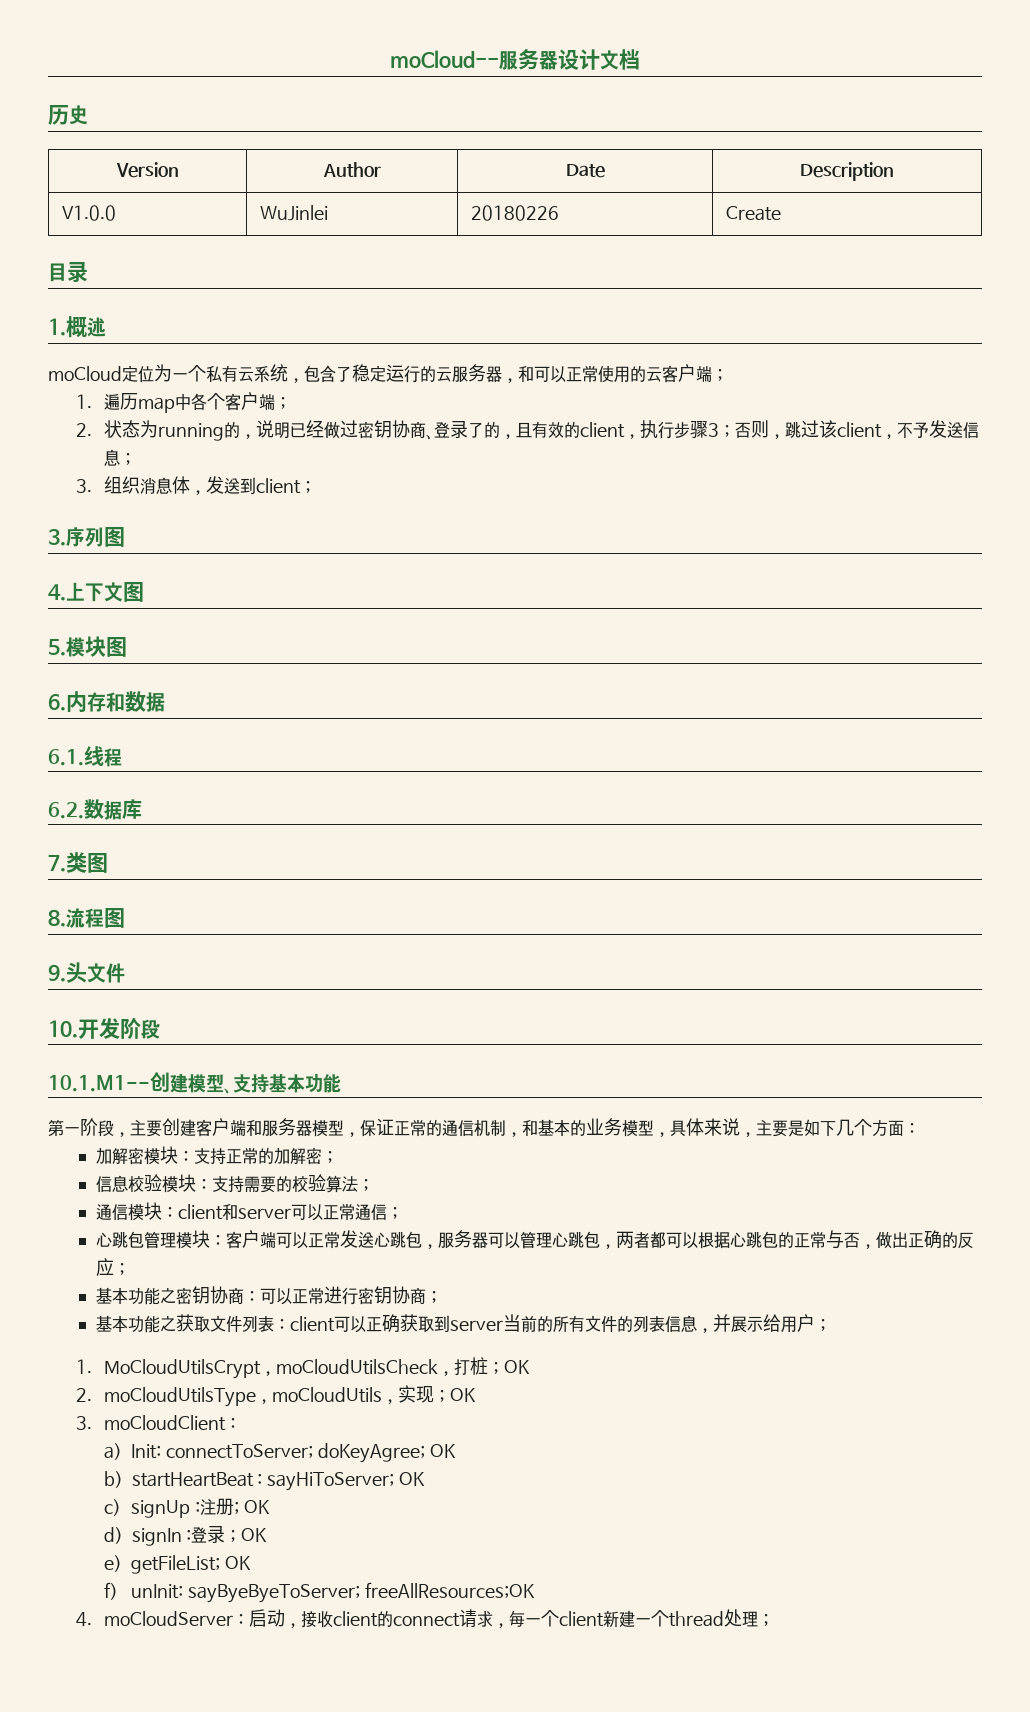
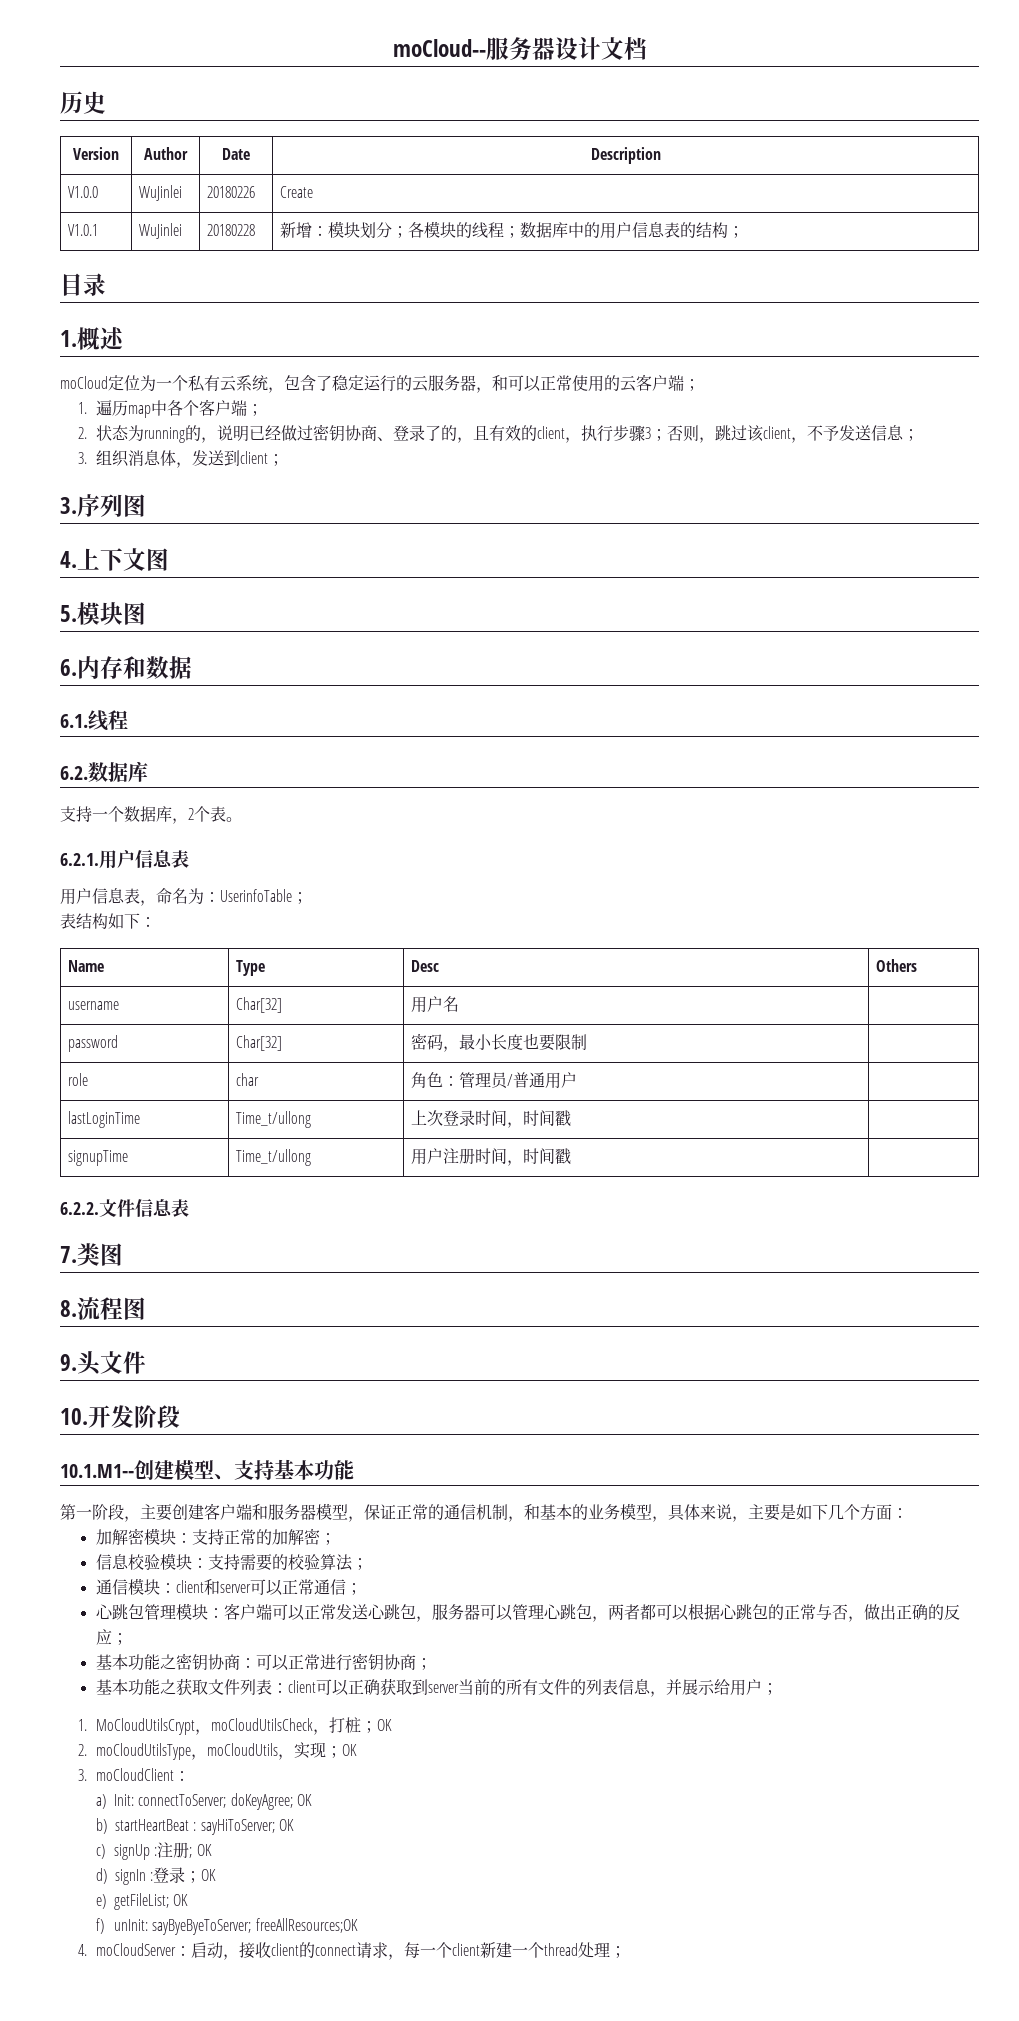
+ V1.0.1 | WuJinlei | 20180228 | 新增：模块划分；各模块的线程；数据库中的用户信息表的结构；
+ 支持一个数据库，2个表。
+ 6.2.1.用户信息表
+ 用户信息表，命名为：UserinfoTable；
+ 表结构如下：
+ Name | Type | Desc | Others
+ username | Char[32] | 用户名 |
+ password | Char[32] | 密码，最小长度也要限制 |
+ role | char | 角色：管理员/普通用户 |
+ lastLoginTime | Time_t/ullong | 上次登录时间，时间戳 |
+ signupTime | Time_t/ullong | 用户注册时间，时间戳 |
+ 6.2.2.文件信息表

